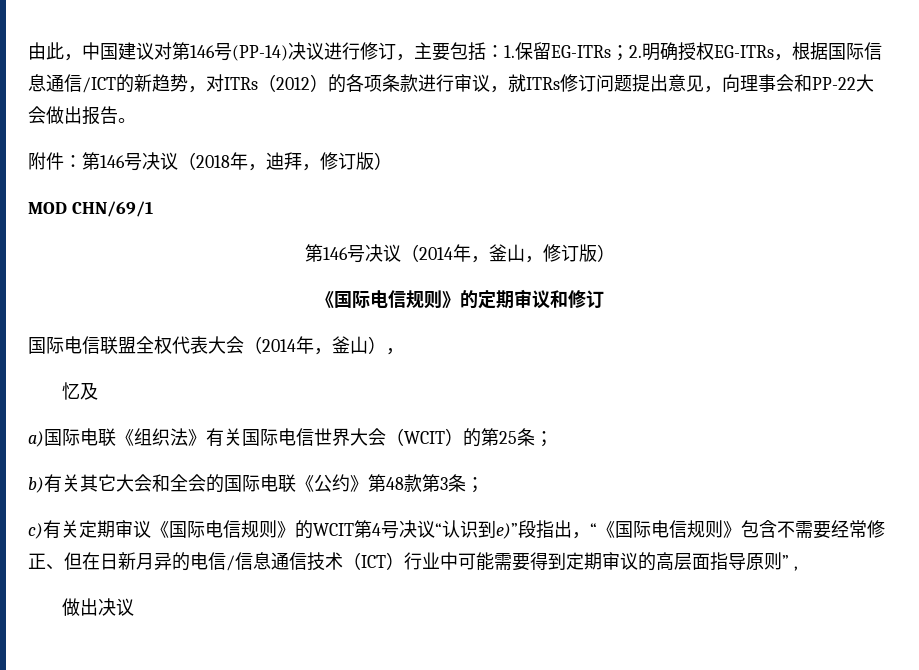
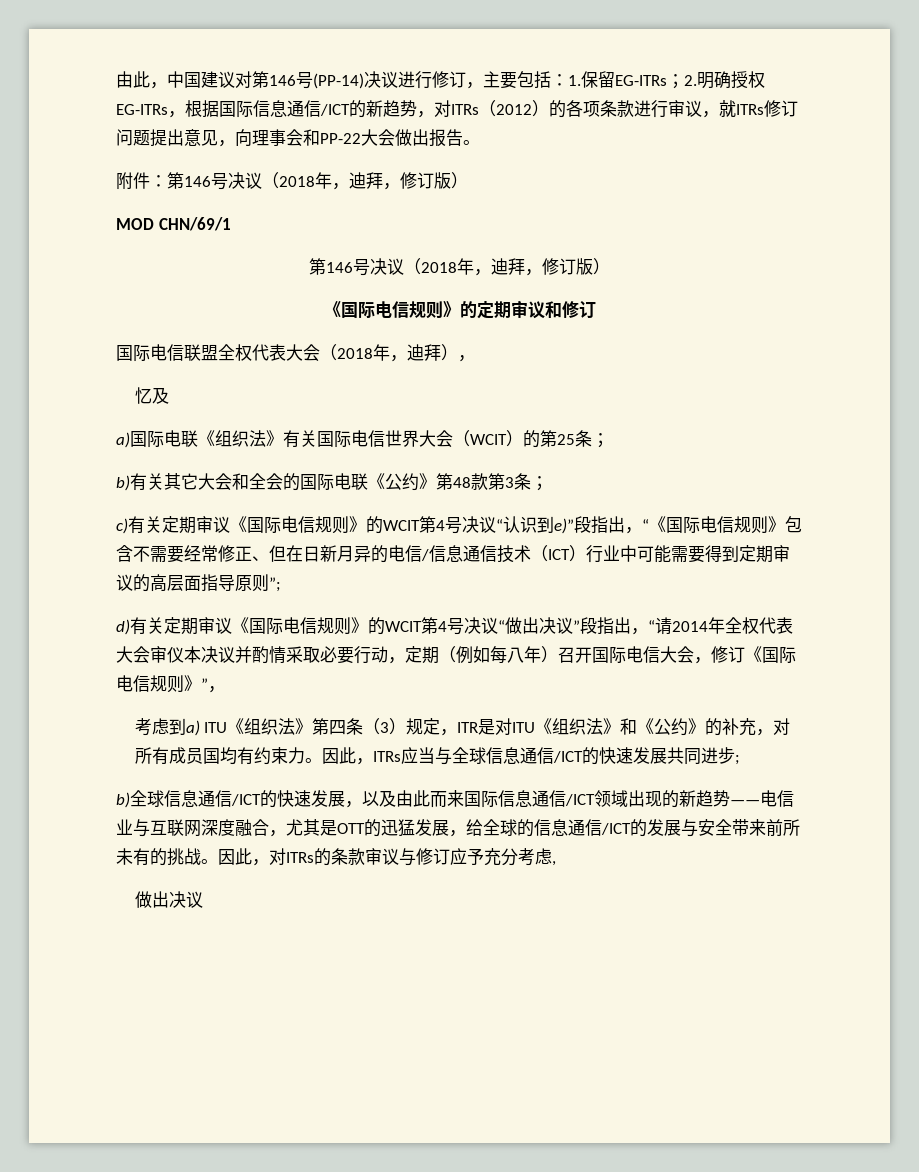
  MOD CHN/69/1
- 第146号决议（2014年，釜山，修订版）
+ 第146号决议（2018年，迪拜，修订版）
- 国际电信联盟全权代表大会（2014年，釜山），
+ 国际电信联盟全权代表大会（2018年，迪拜），
- c)有关定期审议《国际电信规则》的WCIT第4号决议“认识到e)”段指出，“《国际电信规则》包含不需要经常修正、但在日新月异的电信/信息通信技术（ICT）行业中可能需要得到定期审议的高层面指导原则” ,
+ c)有关定期审议《国际电信规则》的WCIT第4号决议“认识到e)”段指出，“《国际电信规则》包含不需要经常修正、但在日新月异的电信/信息通信技术（ICT）行业中可能需要得到定期审议的高层面指导原则”;
+ d)有关定期审议《国际电信规则》的WCIT第4号决议“做出决议”段指出，“请2014年全权代表大会审仪本决议并酌情采取必要行动，定期（例如每八年）召开国际电信大会，修订《国际电信规则》”，
+ 考虑到a) ITU《组织法》第四条（3）规定，ITR是对ITU《组织法》和《公约》的补充，对所有成员国均有约束力。因此，ITRs应当与全球信息通信/ICT的快速发展共同进步;
+ b)全球信息通信/ICT的快速发展，以及由此而来国际信息通信/ICT领域出现的新趋势——电信业与互联网深度融合，尤其是OTT的迅猛发展，给全球的信息通信/ICT的发展与安全带来前所未有的挑战。因此，对ITRs的条款审议与修订应予充分考虑,

